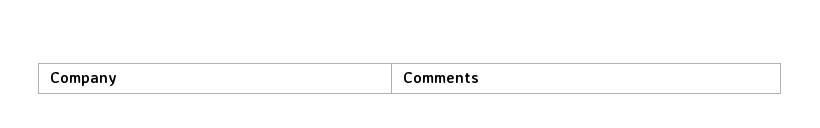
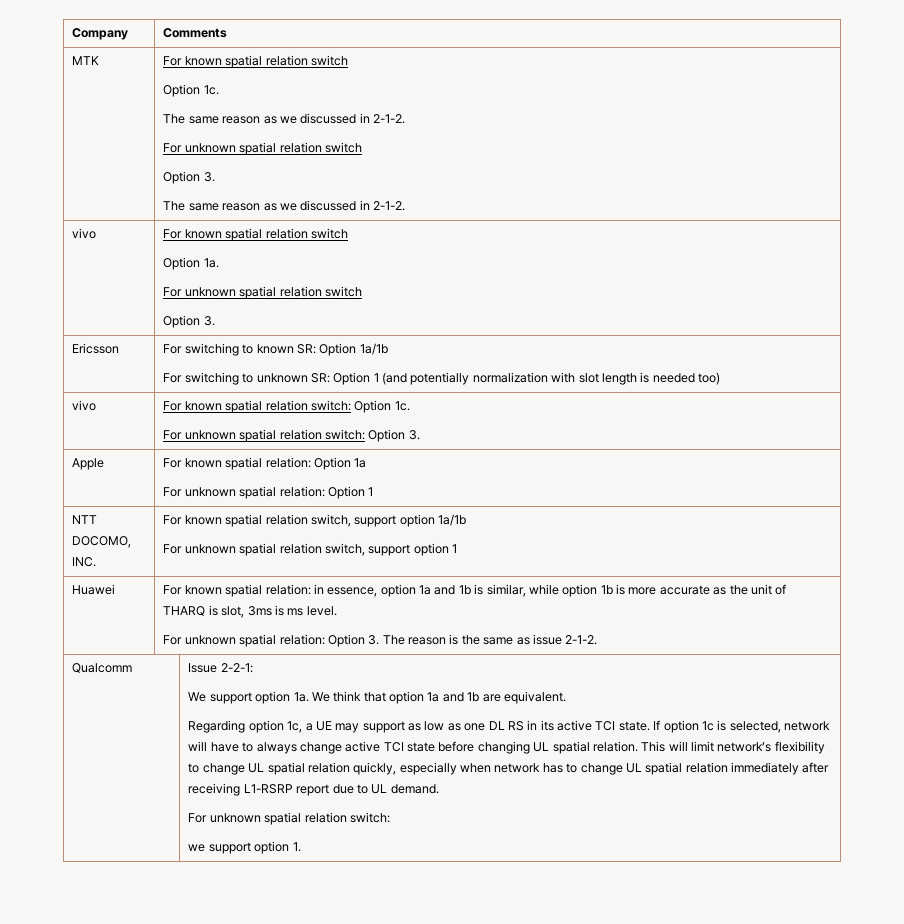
+ MTK | For known spatial relation switch
+ Option 1c.
+ The same reason as we discussed in 2-1-2.
+ For unknown spatial relation switch
+ Option 3.
+ The same reason as we discussed in 2-1-2.
+ vivo | For known spatial relation switch
+ Option 1a.
+ For unknown spatial relation switch
+ Option 3.
+ Ericsson | For switching to known SR: Option 1a/1b
+ For switching to unknown SR: Option 1 (and potentially normalization with slot length is needed too)
+ vivo | For known spatial relation switch: Option 1c.
+ For unknown spatial relation switch: Option 3.
+ Apple | For known spatial relation: Option 1a
+ For unknown spatial relation: Option 1
+ NTT DOCOMO, INC. | For known spatial relation switch, support option 1a/1b
+ For unknown spatial relation switch, support option 1
+ Huawei | For known spatial relation: in essence, option 1a and 1b is similar, while option 1b is more accurate as the unit of THARQ is slot, 3ms is ms level.
+ For unknown spatial relation: Option 3. The reason is the same as issue 2-1-2.
+ Qualcomm | Issue 2-2-1:
+ We support option 1a. We think that option 1a and 1b are equivalent.
+ Regarding option 1c, a UE may support as low as one DL RS in its active TCI state. If option 1c is selected, network will have to always change active TCI state before changing UL spatial relation. This will limit network’s flexibility to change UL spatial relation quickly, especially when network has to change UL spatial relation immediately after receiving L1-RSRP report due to UL demand.
+ For unknown spatial relation switch:
+ we support option 1.

